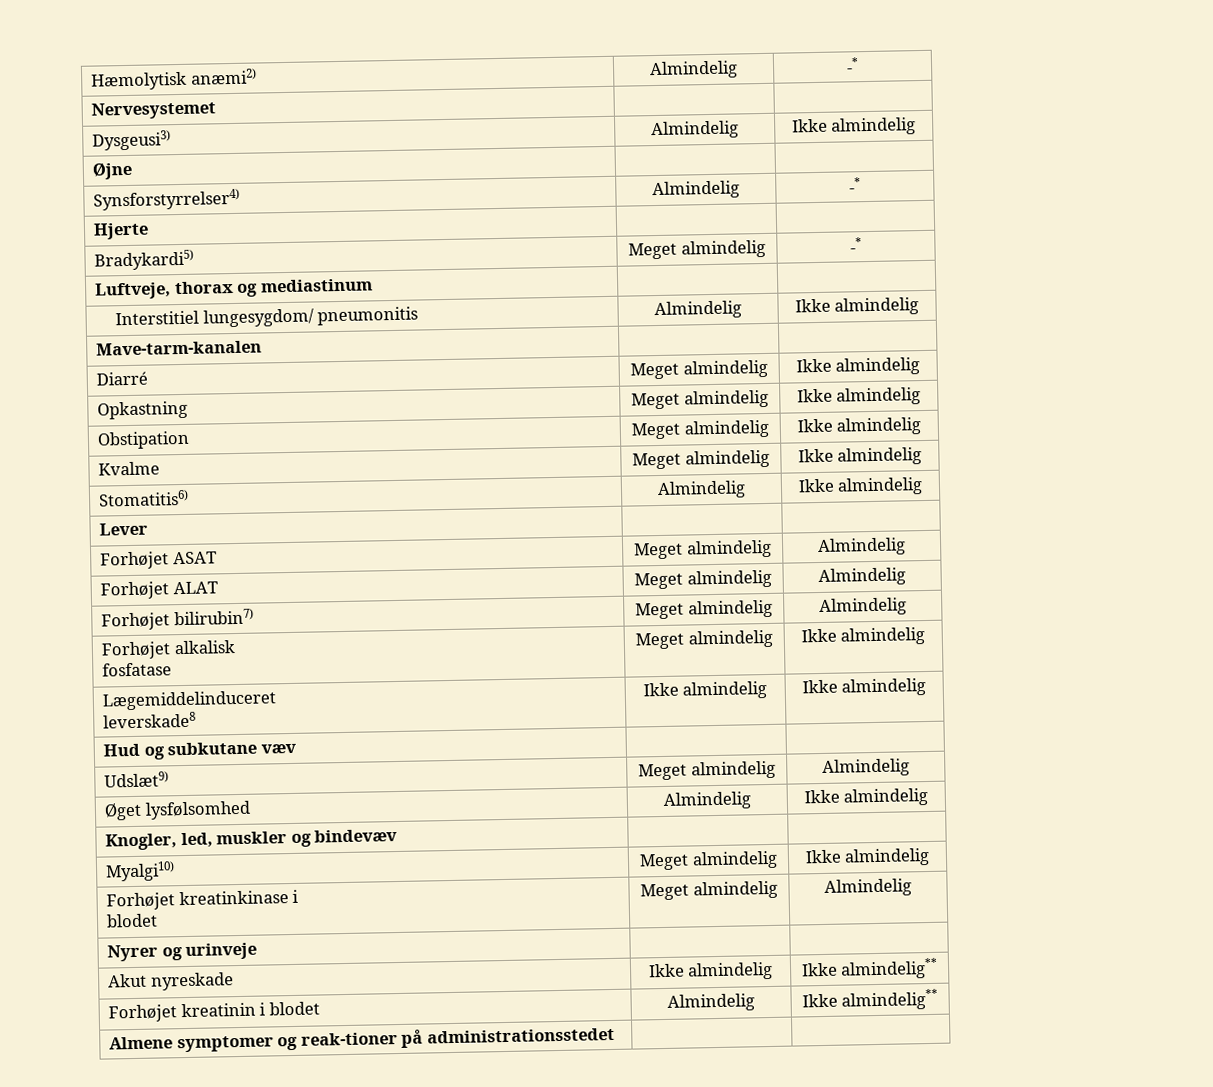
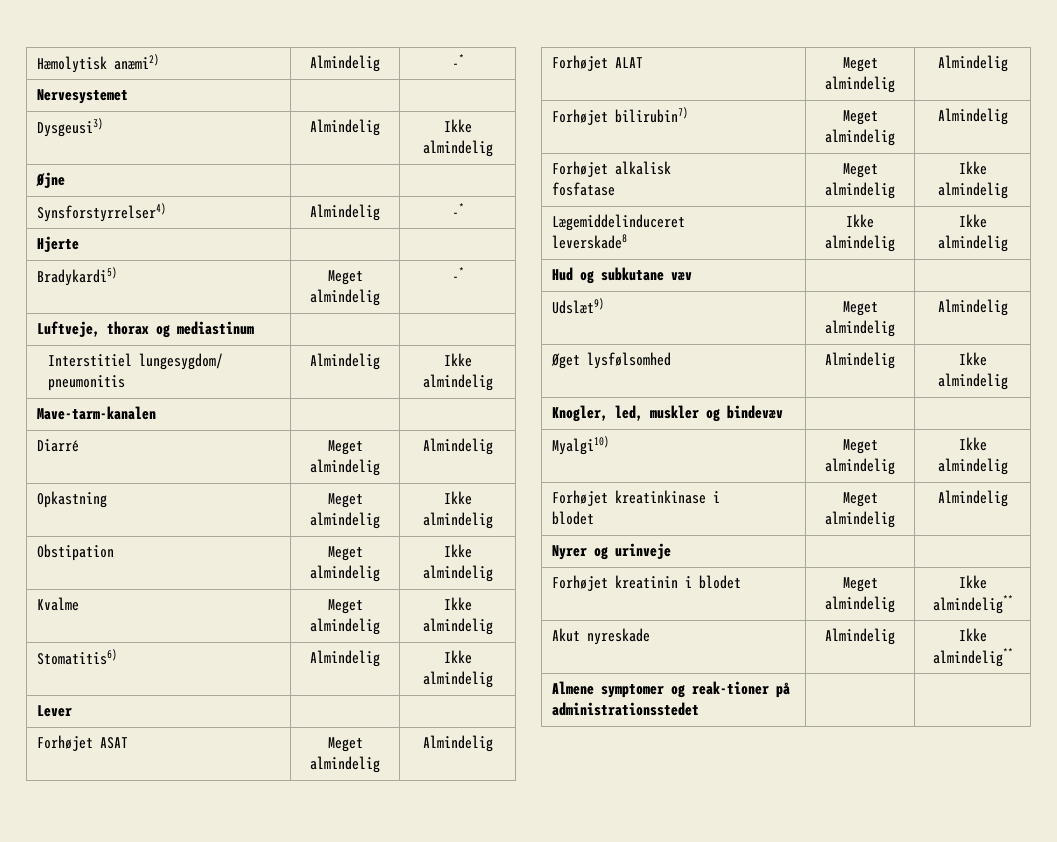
- Diarré | Meget almindelig | Ikke almindelig
+ Diarré | Meget almindelig | Almindelig
- Akut nyreskade | Ikke almindelig | Ikke almindelig**
+ Forhøjet kreatinin i blodet | Meget almindelig | Ikke almindelig**
- Forhøjet kreatinin i blodet | Almindelig | Ikke almindelig**
+ Akut nyreskade | Almindelig | Ikke almindelig**

